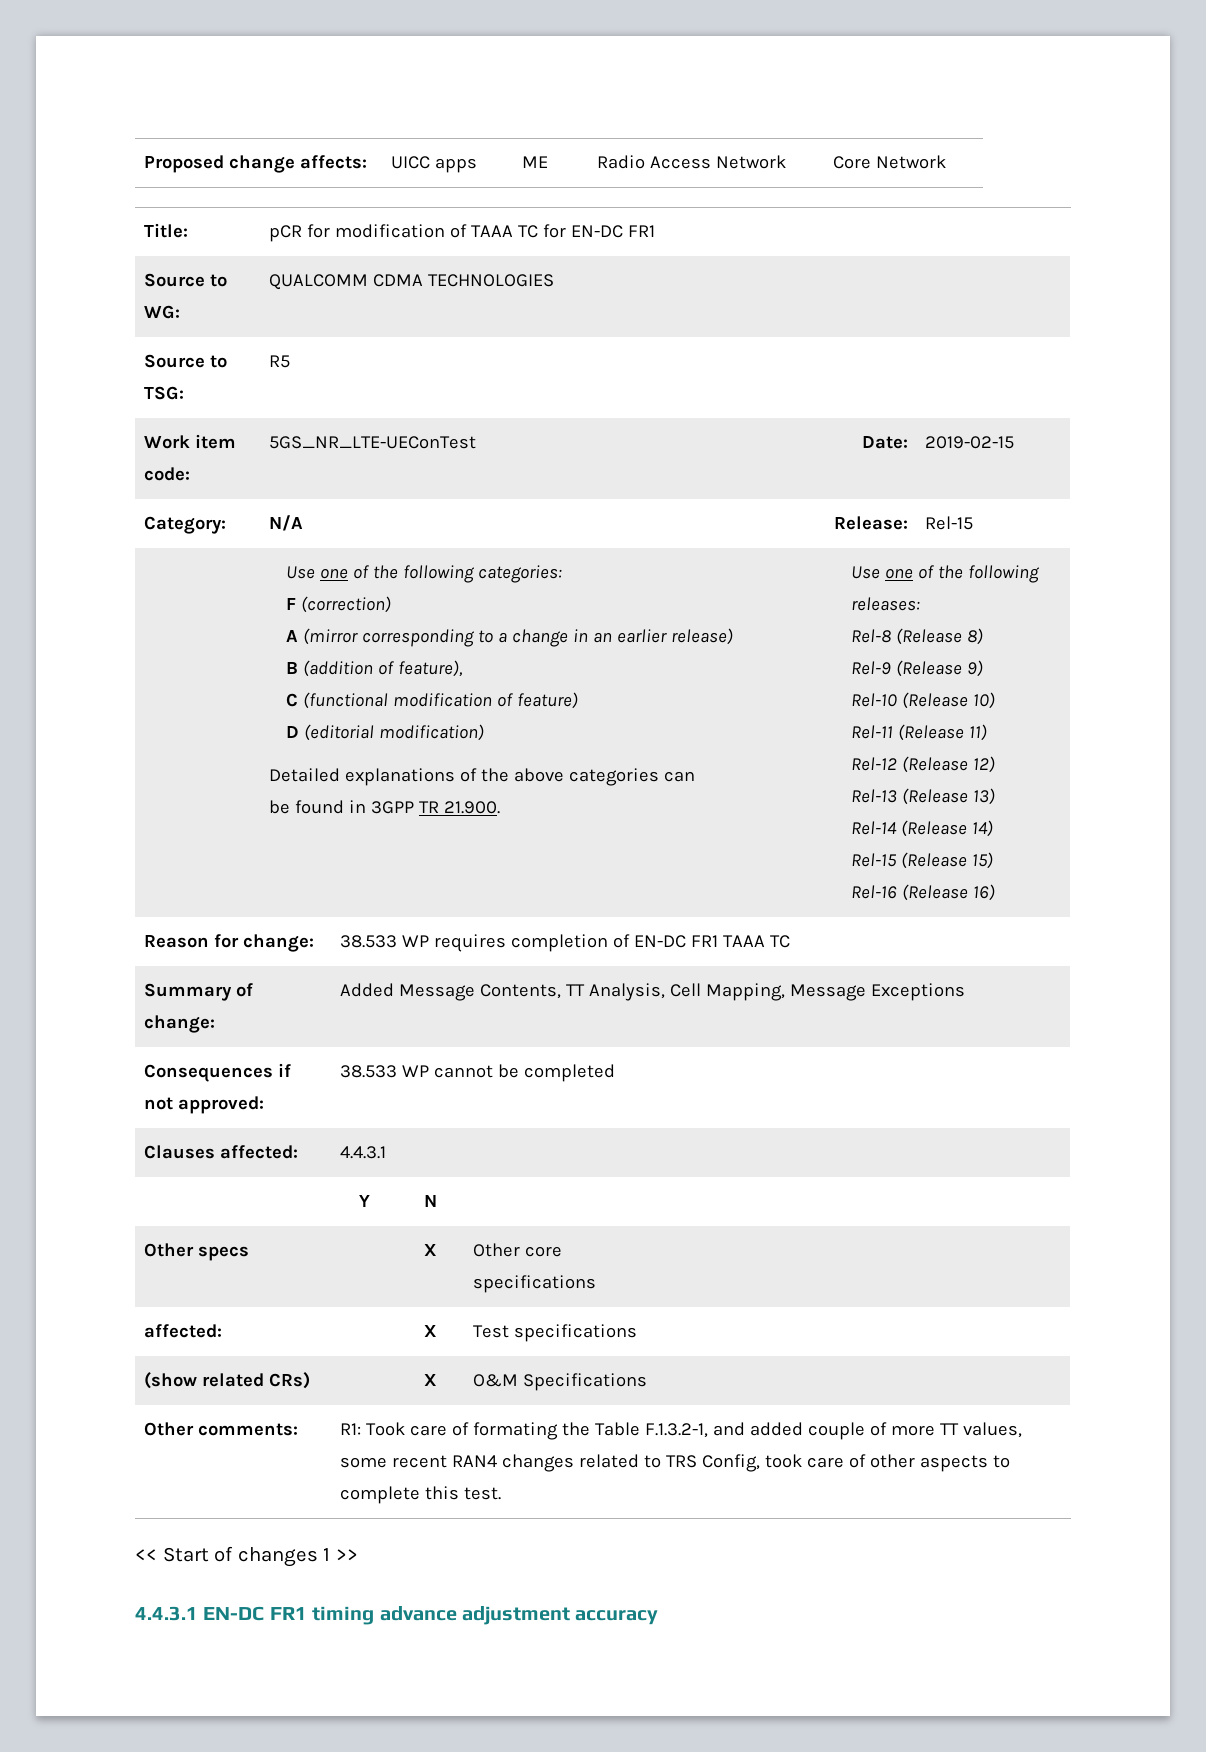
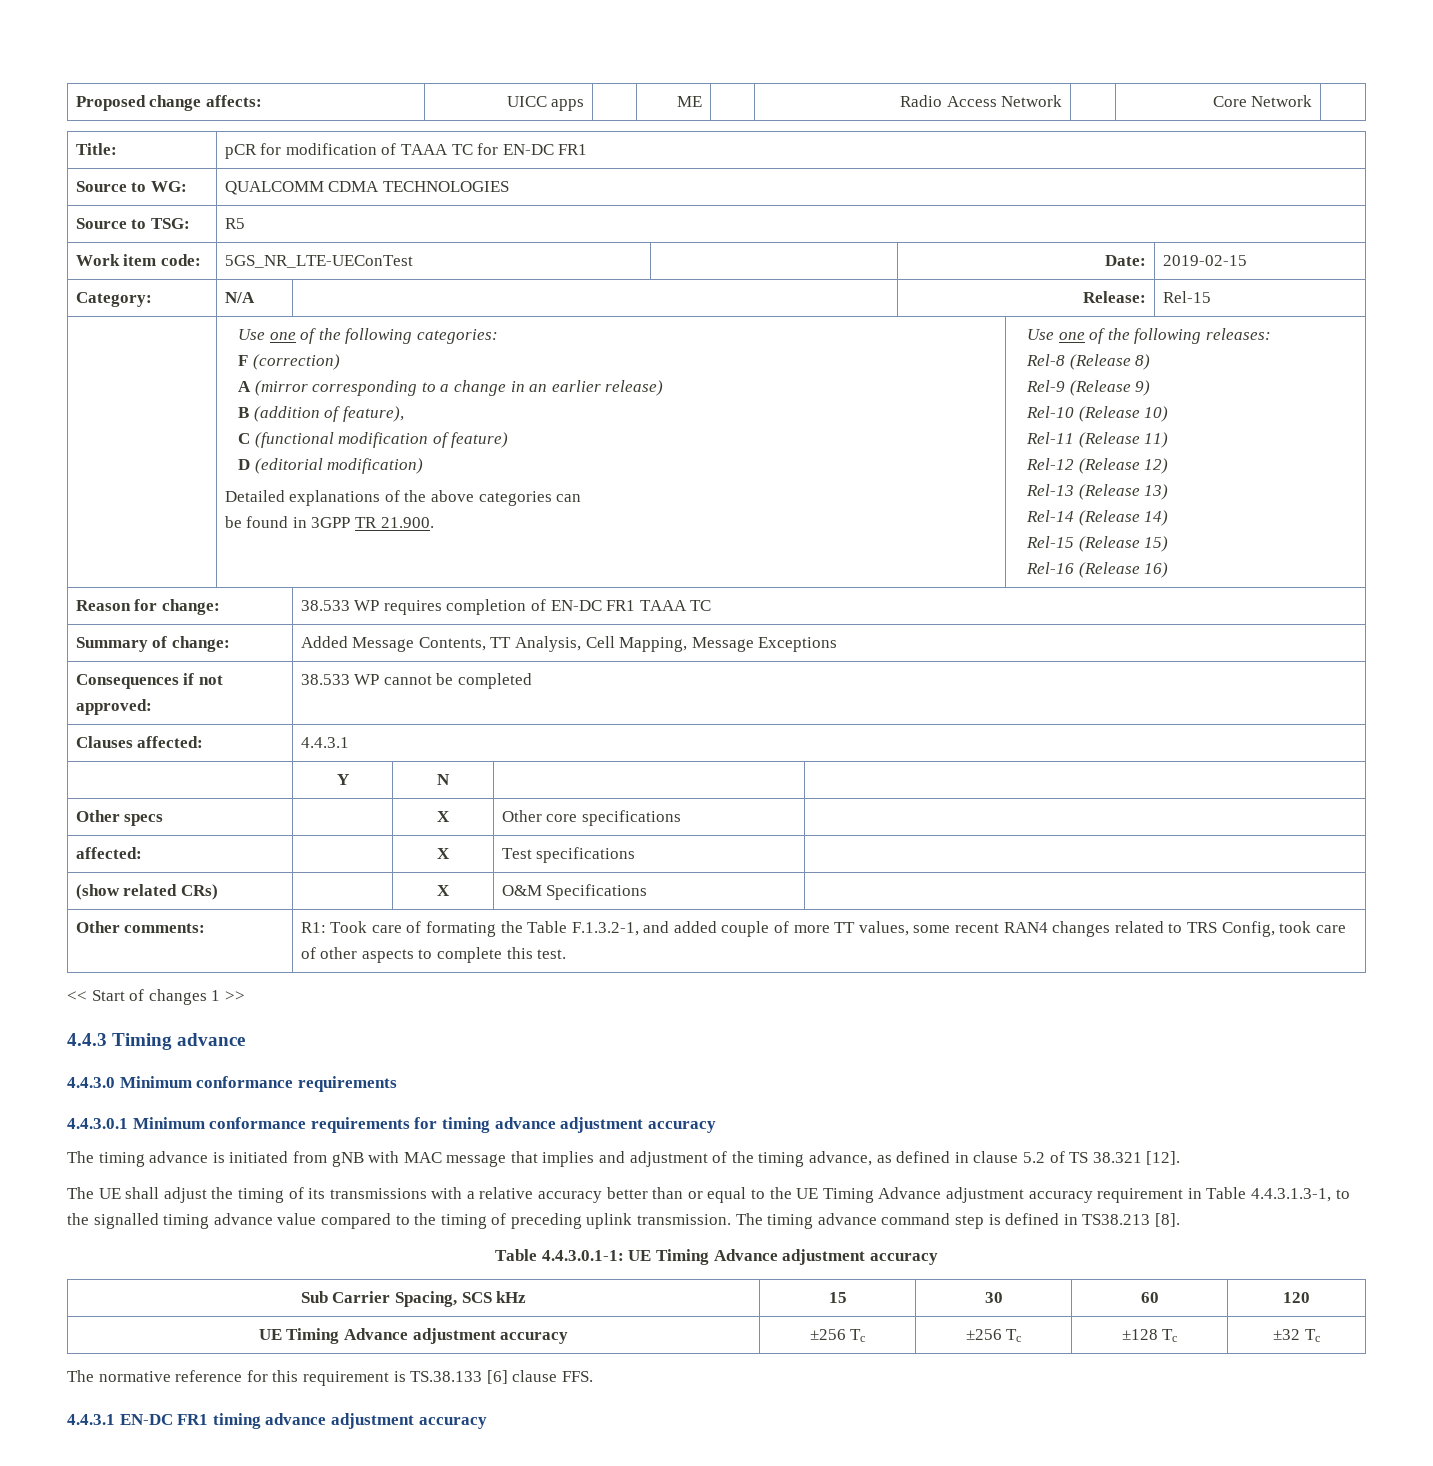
+ 4.4.3 Timing advance
+ 4.4.3.0 Minimum conformance requirements
+ 4.4.3.0.1 Minimum conformance requirements for timing advance adjustment accuracy
+ The timing advance is initiated from gNB with MAC message that implies and adjustment of the timing advance, as defined in clause 5.2 of TS 38.321 [12].
+ The UE shall adjust the timing of its transmissions with a relative accuracy better than or equal to the UE Timing Advance adjustment accuracy requirement in Table 4.4.3.1.3-1, to the signalled timing advance value compared to the timing of preceding uplink transmission. The timing advance command step is defined in TS38.213 [8].
+ Table 4.4.3.0.1-1: UE Timing Advance adjustment accuracy
+ Sub Carrier Spacing, SCS kHz | 15 | 30 | 60 | 120
+ UE Timing Advance adjustment accuracy | ±256 Tc | ±256 Tc | ±128 Tc | ±32 Tc
+ The normative reference for this requirement is TS.38.133 [6] clause FFS.

